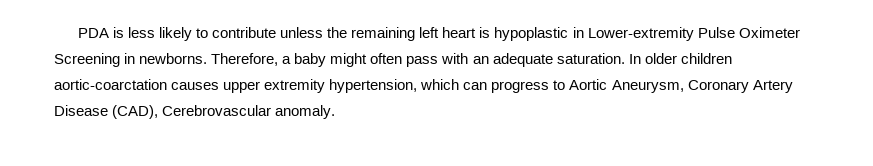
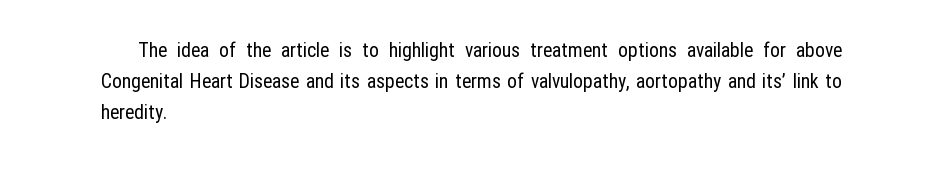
- PDA is less likely to contribute unless the remaining left heart is hypoplastic in Lower-extremity Pulse Oximeter Screening in newborns. Therefore, a baby might often pass with an adequate saturation. In older children aortic-coarctation causes upper extremity hypertension, which can progress to Aortic Aneurysm, Coronary Artery Disease (CAD), Cerebrovascular anomaly.
+ The idea of the article is to highlight various treatment options available for above Congenital Heart Disease and its aspects in terms of valvulopathy, aortopathy and its’ link to heredity.

